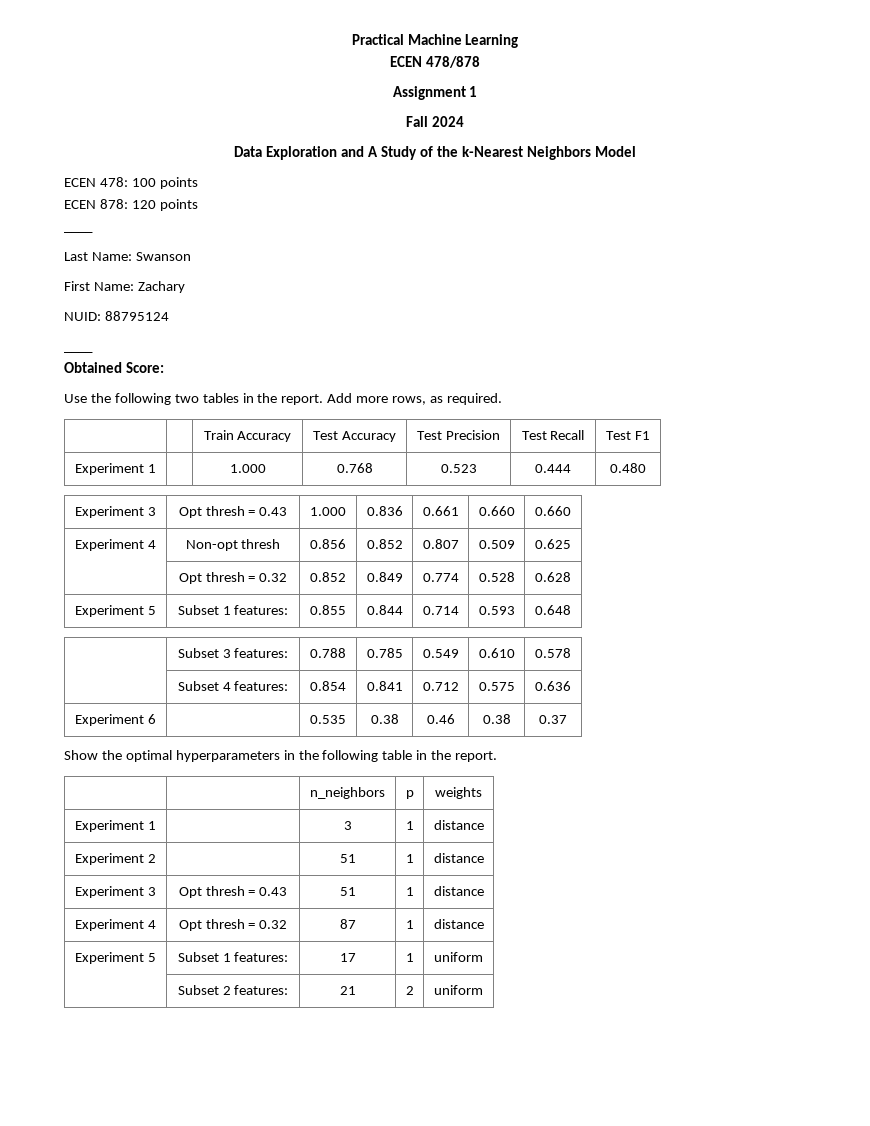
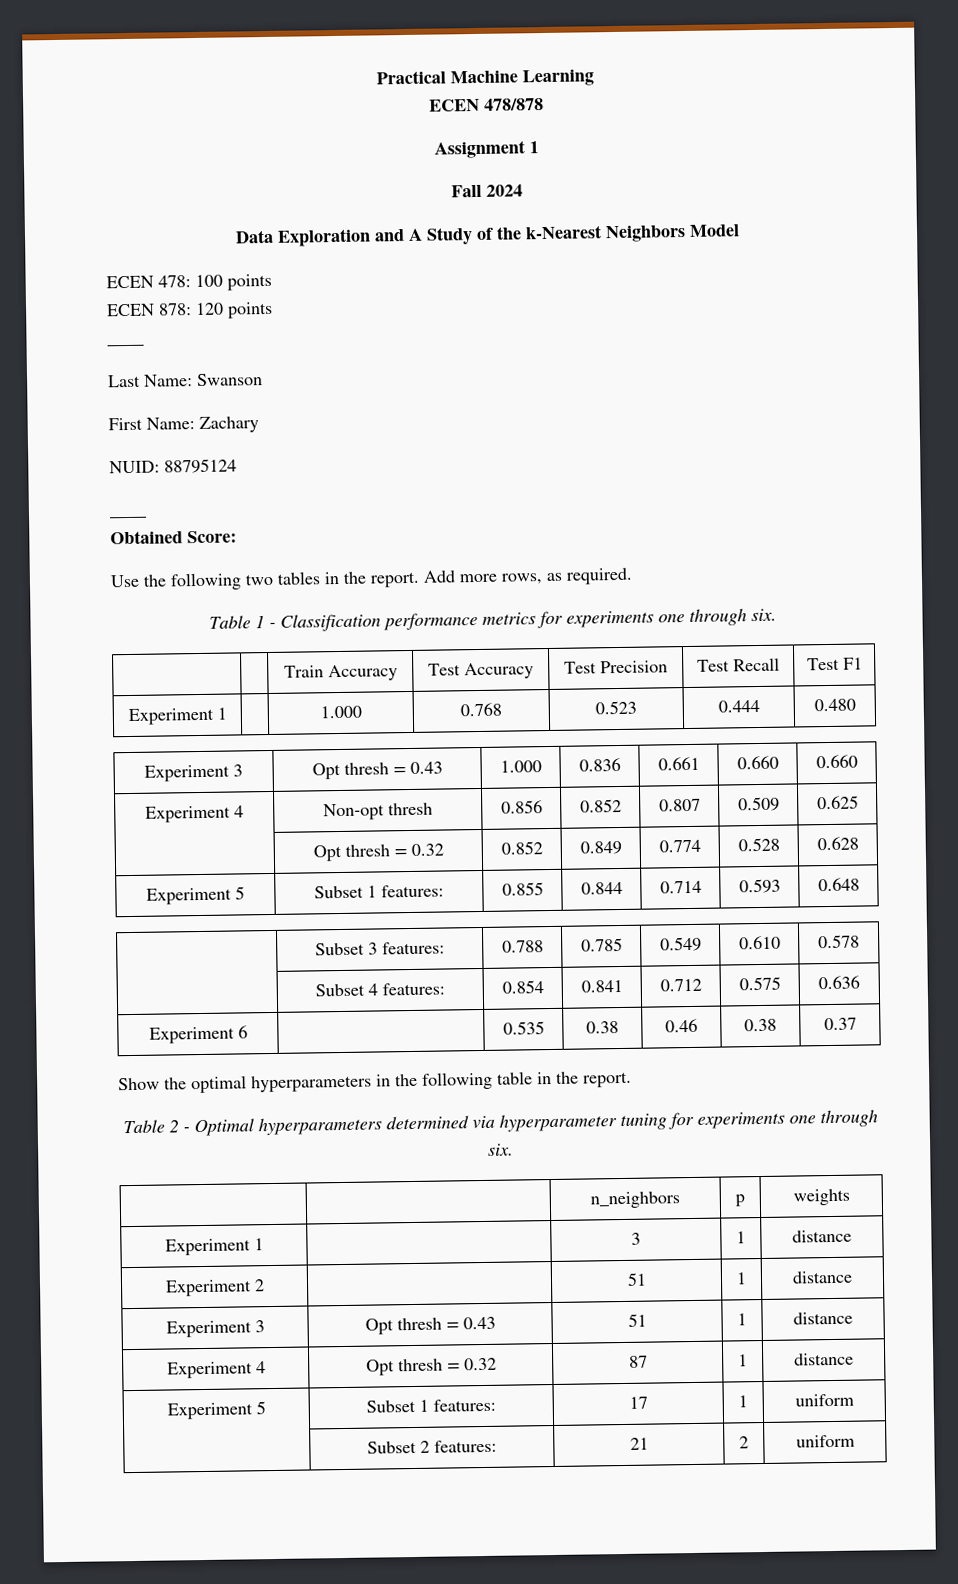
+ Table 1 - Classification performance metrics for experiments one through six.
+ Table 2 - Optimal hyperparameters determined via hyperparameter tuning for experiments one through six.

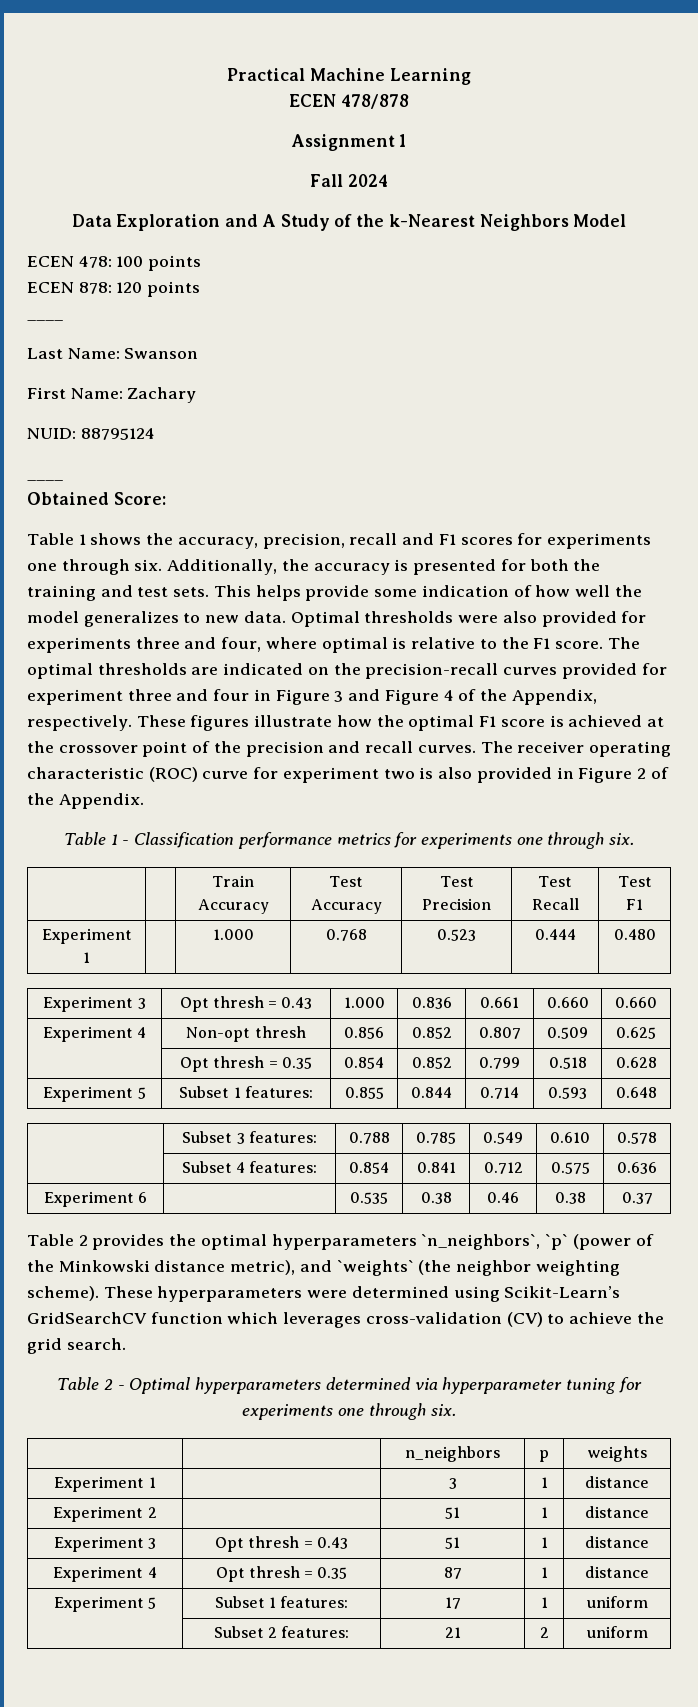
- Use the following two tables in the report. Add more rows, as required.
+ Table 1 shows the accuracy, precision, recall and F1 scores for experiments one through six. Additionally, the accuracy is presented for both the training and test sets. This helps provide some indication of how well the model generalizes to new data. Optimal thresholds were also provided for experiments three and four, where optimal is relative to the F1 score. The optimal thresholds are indicated on the precision-recall curves provided for experiment three and four in Figure 3 and Figure 4 of the Appendix, respectively. These figures illustrate how the optimal F1 score is achieved at the crossover point of the precision and recall curves. The receiver operating characteristic (ROC) curve for experiment two is also provided in Figure 2 of the Appendix.
- | Opt thresh = 0.32 | 0.852 | 0.849 | 0.774 | 0.528 | 0.628
+ | Opt thresh = 0.35 | 0.854 | 0.852 | 0.799 | 0.518 | 0.628
- Show the optimal hyperparameters in the following table in the report.
+ Table 2 provides the optimal hyperparameters `n_neighbors`, `p` (power of the Minkowski distance metric), and `weights` (the neighbor weighting scheme). These hyperparameters were determined using Scikit-Learn’s GridSearchCV function which leverages cross-validation (CV) to achieve the grid search.
- Experiment 4 | Opt thresh = 0.32 | 87 | 1 | distance
+ Experiment 4 | Opt thresh = 0.35 | 87 | 1 | distance

